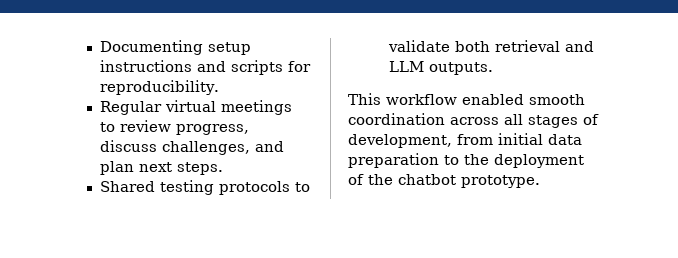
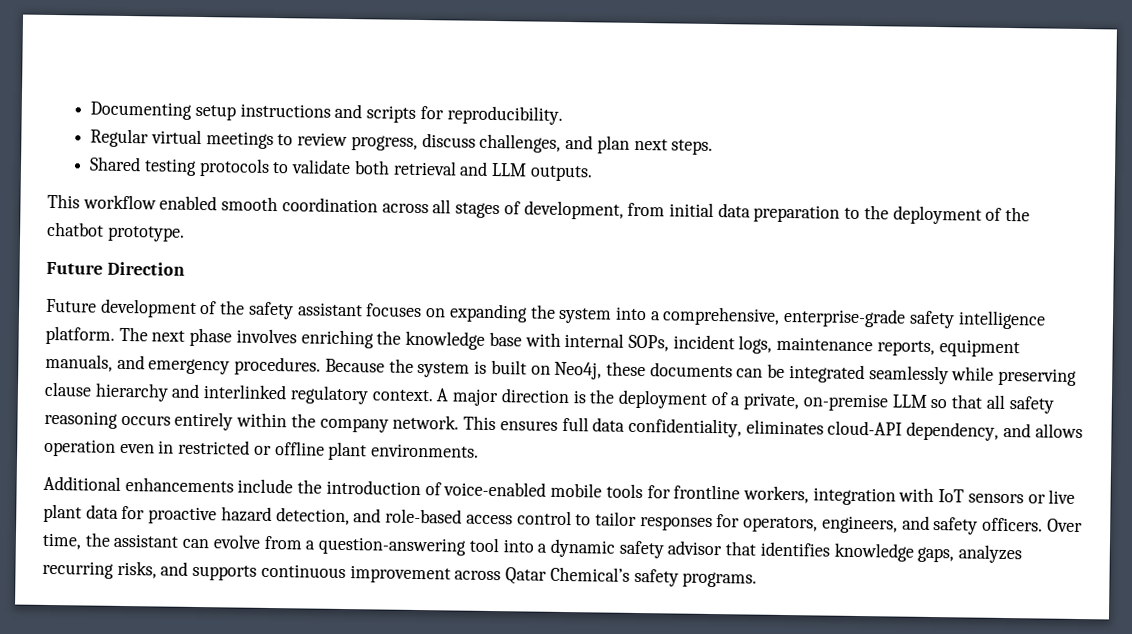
+ Future Direction
+ Future development of the safety assistant focuses on expanding the system into a comprehensive, enterprise-grade safety intelligence platform. The next phase involves enriching the knowledge base with internal SOPs, incident logs, maintenance reports, equipment manuals, and emergency procedures. Because the system is built on Neo4j, these documents can be integrated seamlessly while preserving clause hierarchy and interlinked regulatory context. A major direction is the deployment of a private, on-premise LLM so that all safety reasoning occurs entirely within the company network. This ensures full data confidentiality, eliminates cloud-API dependency, and allows operation even in restricted or offline plant environments.
+ Additional enhancements include the introduction of voice-enabled mobile tools for frontline workers, integration with IoT sensors or live plant data for proactive hazard detection, and role-based access control to tailor responses for operators, engineers, and safety officers. Over time, the assistant can evolve from a question-answering tool into a dynamic safety advisor that identifies knowledge gaps, analyzes recurring risks, and supports continuous improvement across Qatar Chemical’s safety programs.

